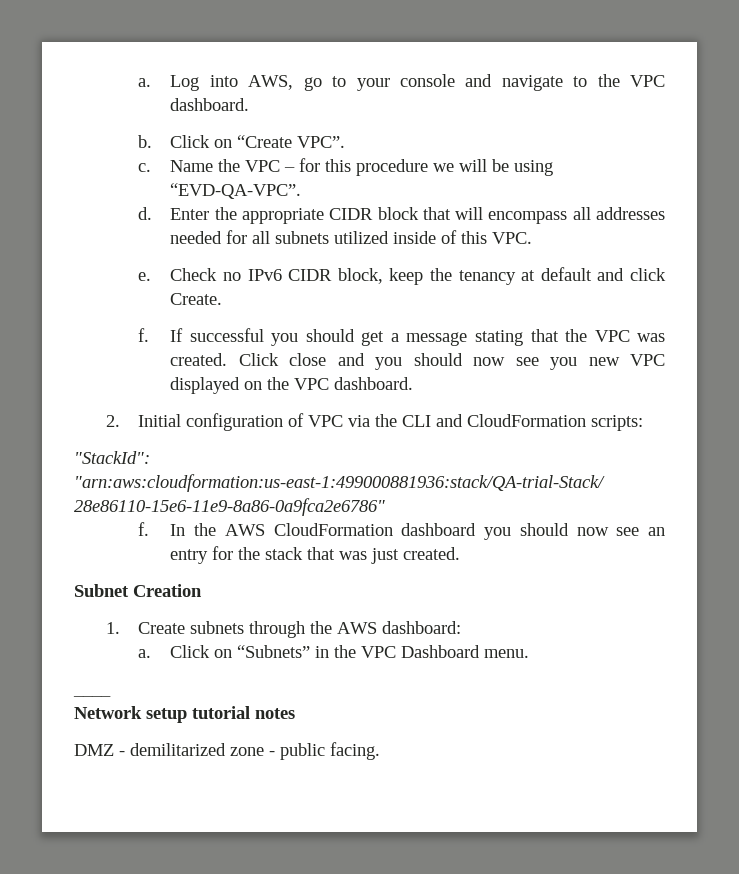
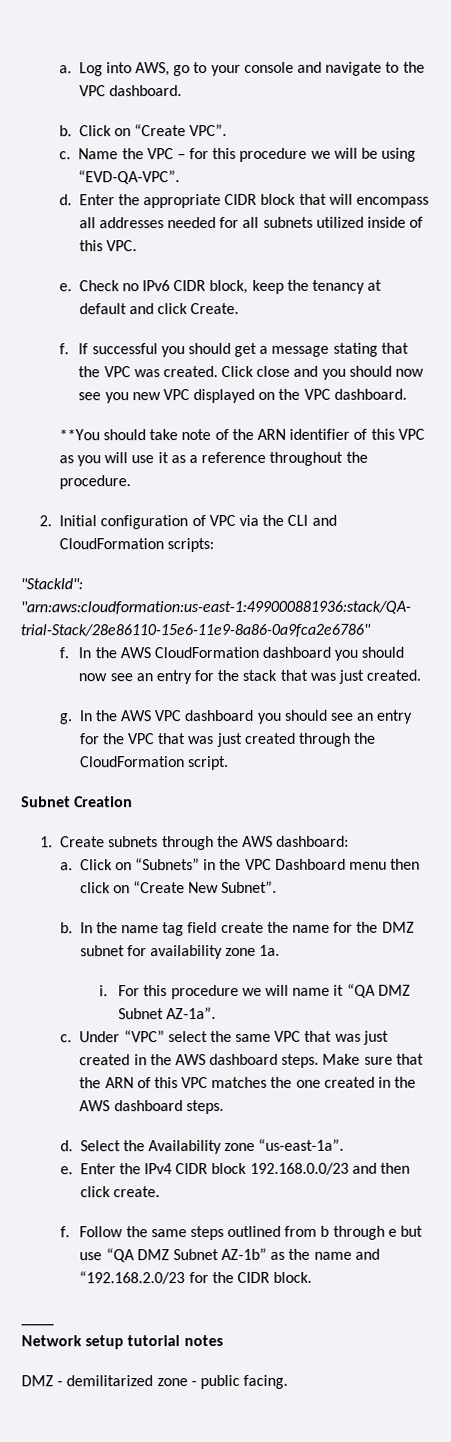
+ **You should take note of the ARN identifier of this VPC as you will use it as a reference throughout the procedure.
+ g. In the AWS VPC dashboard you should see an entry for the VPC that was just created through the CloudFormation script.
- Click on “Subnets” in the VPC Dashboard menu.
+ Click on “Subnets” in the VPC Dashboard menu then click on “Create New Subnet”.
+ b. In the name tag field create the name for the DMZ subnet for availability zone 1a.
+ i. For this procedure we will name it “QA DMZ Subnet AZ-1a”.
+ c. Under “VPC” select the same VPC that was just created in the AWS dashboard steps. Make sure that the ARN of this VPC matches the one created in the AWS dashboard steps.
+ d. Select the Availability zone “us-east-1a”.
+ e. Enter the IPv4 CIDR block 192.168.0.0/23 and then click create.
+ f. Follow the same steps outlined from b through e but use “QA DMZ Subnet AZ-1b” as the name and “192.168.2.0/23 for the CIDR block.

